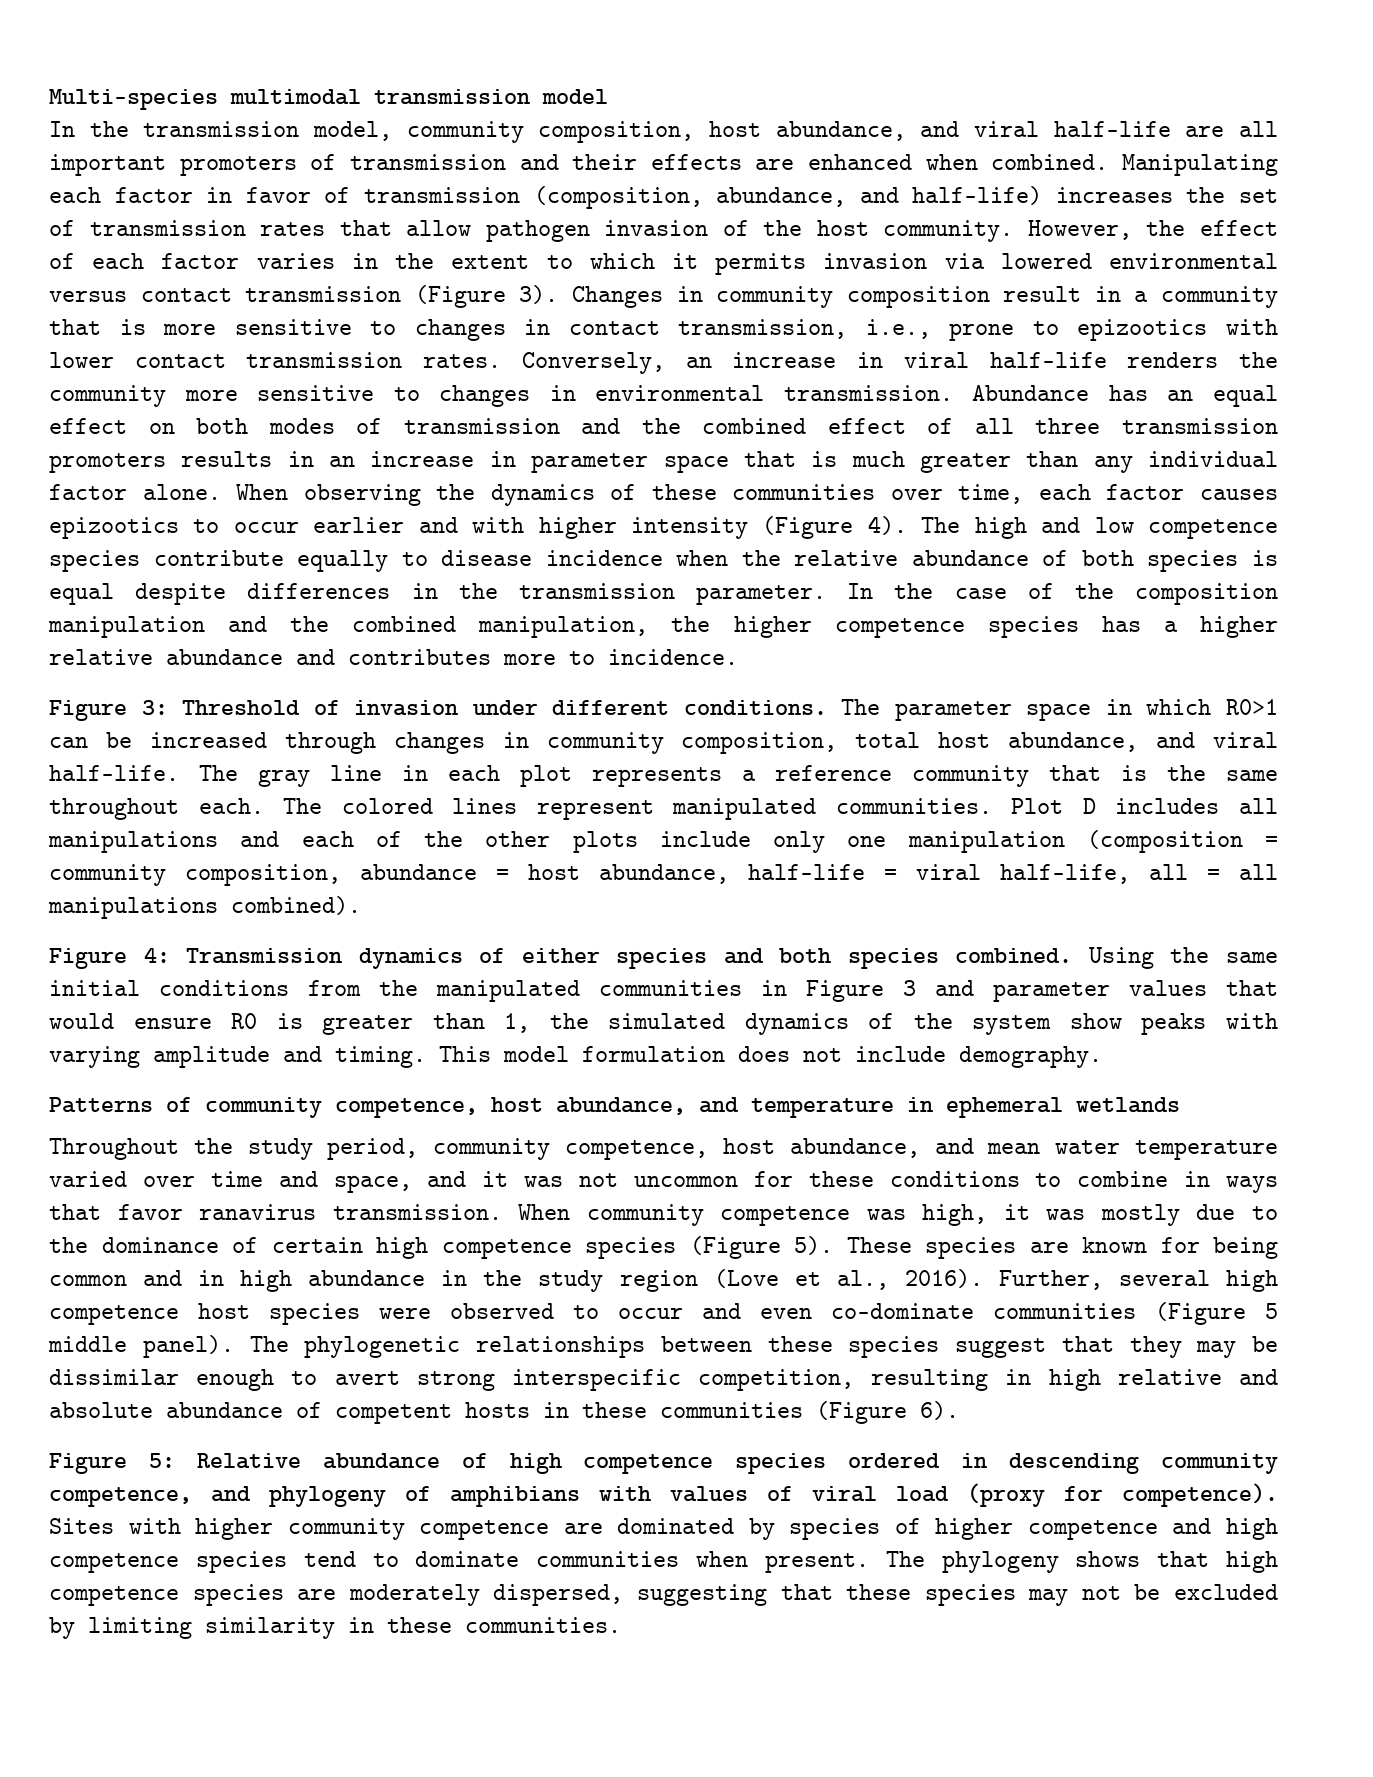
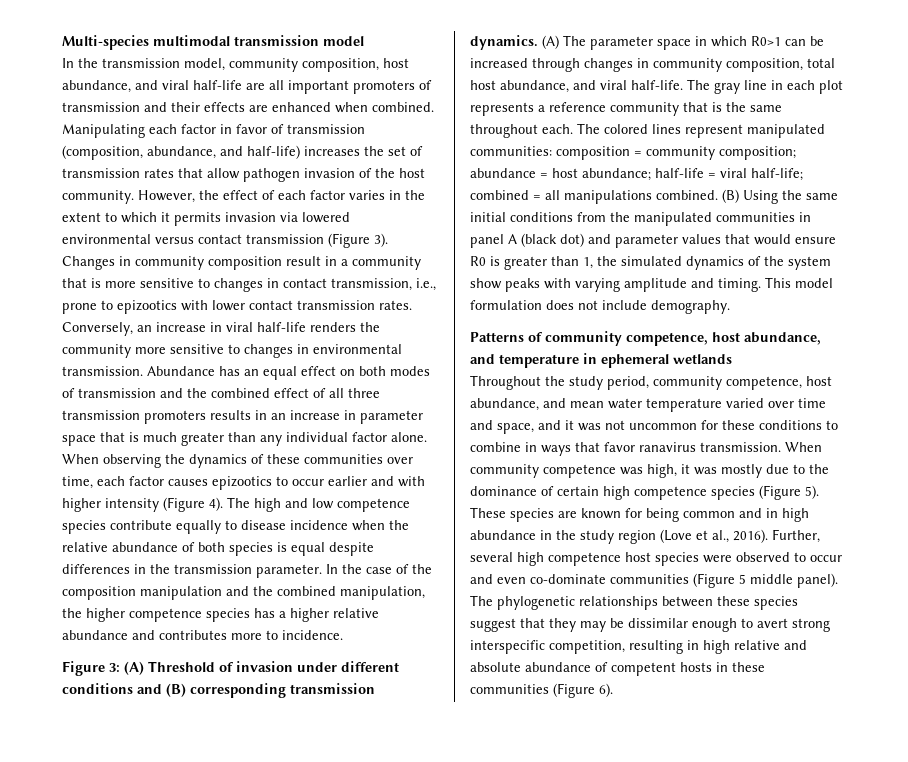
- Figure 3: Threshold of invasion under different conditions. The parameter space in which R0>1 can be increased through changes in community composition, total host abundance, and viral half-life.
+ Figure 3: (A) Threshold of invasion under different conditions and (B) corresponding transmission dynamics. (A) The parameter space in which R0>1 can be increased through changes in community composition, total host abundance, and viral half-life.
- The colored lines represent manipulated communities. Plot D includes all manipulations and each of the other plots include only one manipulation (composition = community composition, abundance = host abundance, half-life = viral half-life, all = all manipulations combined).
- Figure 4: Transmission dynamics of either species and both species combined. Using the same initial conditions from the manipulated communities in Figure 3 and parameter values that would ensure R0 is greater than 1, the simulated dynamics of the system show peaks with varying amplitude and timing.
+ The colored lines represent manipulated communities: composition = community composition; abundance = host abundance; half-life = viral half-life; combined = all manipulations combined. (B) Using the same initial conditions from the manipulated communities in panel A (black dot) and parameter values that would ensure R0 is greater than 1, the simulated dynamics of the system show peaks with varying amplitude and timing.
- Figure 5: Relative abundance of high competence species ordered in descending community competence, and phylogeny of amphibians with values of viral load (proxy for competence). Sites with higher community competence are dominated by species of higher competence and high competence species tend to dominate communities when present. The phylogeny shows that high competence species are moderately dispersed, suggesting that these species may not be excluded by limiting similarity in these communities.

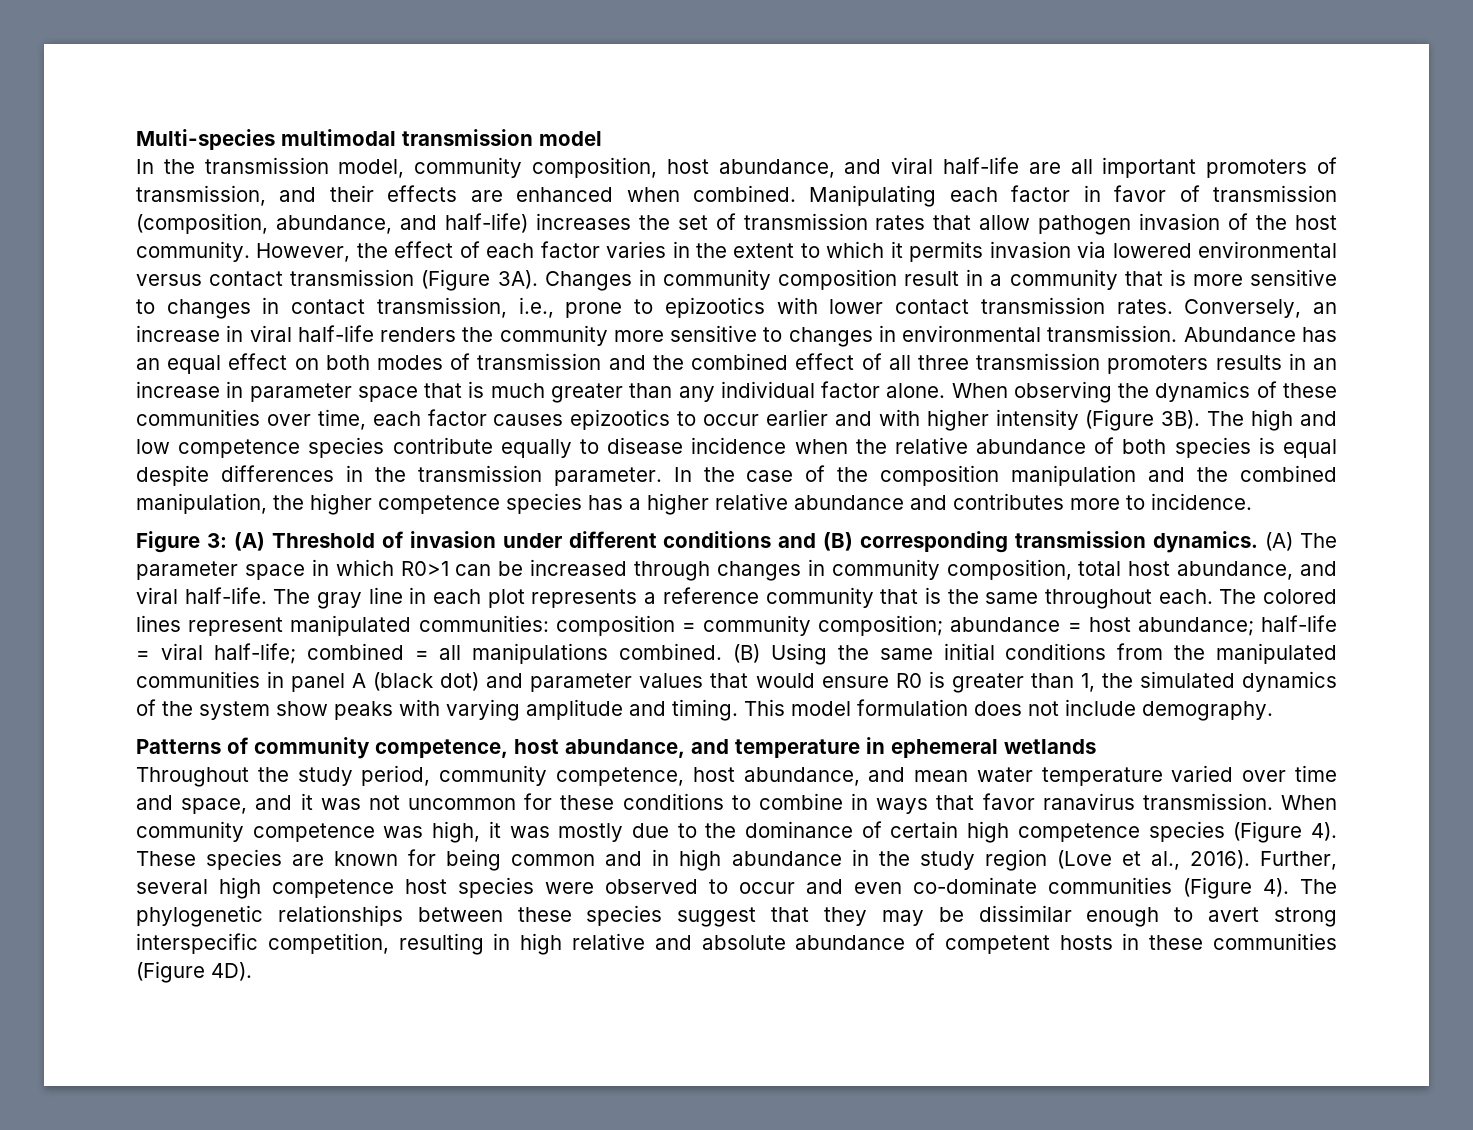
- In the transmission model, community composition, host abundance, and viral half-life are all important promoters of transmission and their effects are enhanced when combined.
+ In the transmission model, community composition, host abundance, and viral half-life are all important promoters of transmission, and their effects are enhanced when combined.
- However, the effect of each factor varies in the extent to which it permits invasion via lowered environmental versus contact transmission (Figure 3).
+ However, the effect of each factor varies in the extent to which it permits invasion via lowered environmental versus contact transmission (Figure 3A).
- When observing the dynamics of these communities over time, each factor causes epizootics to occur earlier and with higher intensity (Figure 4).
+ When observing the dynamics of these communities over time, each factor causes epizootics to occur earlier and with higher intensity (Figure 3B).
- When community competence was high, it was mostly due to the dominance of certain high competence species (Figure 5).
+ When community competence was high, it was mostly due to the dominance of certain high competence species (Figure 4).
- Further, several high competence host species were observed to occur and even co-dominate communities (Figure 5 middle panel).
+ Further, several high competence host species were observed to occur and even co-dominate communities (Figure 4).
- The phylogenetic relationships between these species suggest that they may be dissimilar enough to avert strong interspecific competition, resulting in high relative and absolute abundance of competent hosts in these communities (Figure 6).
+ The phylogenetic relationships between these species suggest that they may be dissimilar enough to avert strong interspecific competition, resulting in high relative and absolute abundance of competent hosts in these communities (Figure 4D).

